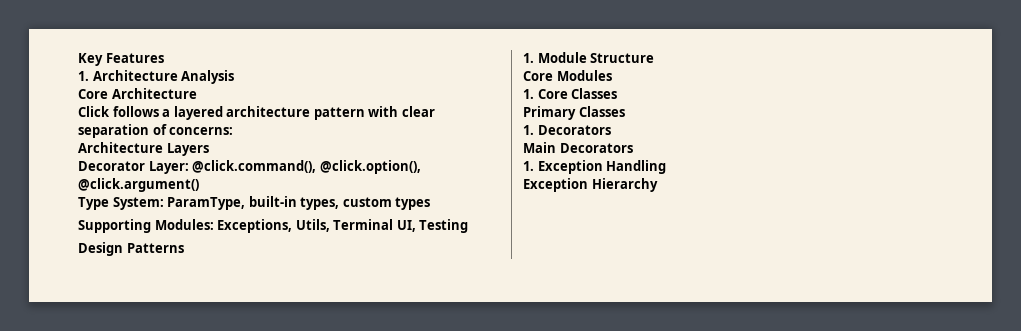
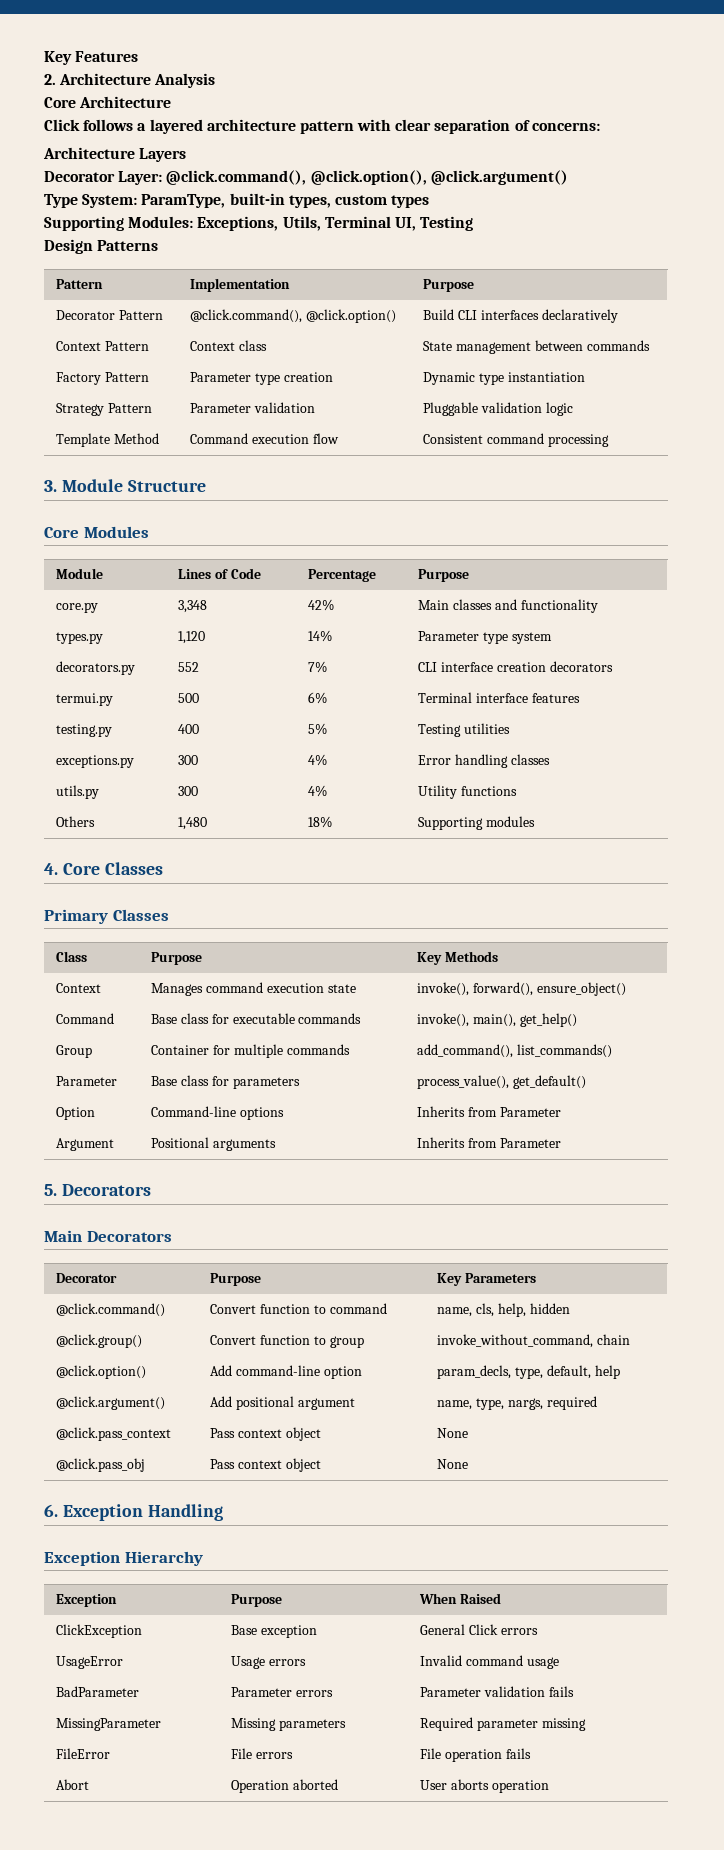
- 1. Architecture Analysis
+ 2. Architecture Analysis
- 1. Module Structure
+ Pattern | Implementation | Purpose
+ Decorator Pattern | @click.command(), @click.option() | Build CLI interfaces declaratively
+ Context Pattern | Context class | State management between commands
+ Factory Pattern | Parameter type creation | Dynamic type instantiation
+ Strategy Pattern | Parameter validation | Pluggable validation logic
+ Template Method | Command execution flow | Consistent command processing
+ 3. Module Structure
  Core Modules
- 1. Core Classes
+ Module | Lines of Code | Percentage | Purpose
+ core.py | 3,348 | 42% | Main classes and functionality
+ types.py | 1,120 | 14% | Parameter type system
+ decorators.py | 552 | 7% | CLI interface creation decorators
+ termui.py | 500 | 6% | Terminal interface features
+ testing.py | 400 | 5% | Testing utilities
+ exceptions.py | 300 | 4% | Error handling classes
+ utils.py | 300 | 4% | Utility functions
+ Others | 1,480 | 18% | Supporting modules
+ 4. Core Classes
  Primary Classes
- 1. Decorators
+ Class | Purpose | Key Methods
+ Context | Manages command execution state | invoke(), forward(), ensure_object()
+ Command | Base class for executable commands | invoke(), main(), get_help()
+ Group | Container for multiple commands | add_command(), list_commands()
+ Parameter | Base class for parameters | process_value(), get_default()
+ Option | Command-line options | Inherits from Parameter
+ Argument | Positional arguments | Inherits from Parameter
+ 5. Decorators
  Main Decorators
- 1. Exception Handling
+ Decorator | Purpose | Key Parameters
+ @click.command() | Convert function to command | name, cls, help, hidden
+ @click.group() | Convert function to group | invoke_without_command, chain
+ @click.option() | Add command-line option | param_decls, type, default, help
+ @click.argument() | Add positional argument | name, type, nargs, required
+ @click.pass_context | Pass context object | None
+ @click.pass_obj | Pass context object | None
+ 6. Exception Handling
  Exception Hierarchy
+ Exception | Purpose | When Raised
+ ClickException | Base exception | General Click errors
+ UsageError | Usage errors | Invalid command usage
+ BadParameter | Parameter errors | Parameter validation fails
+ MissingParameter | Missing parameters | Required parameter missing
+ FileError | File errors | File operation fails
+ Abort | Operation aborted | User aborts operation

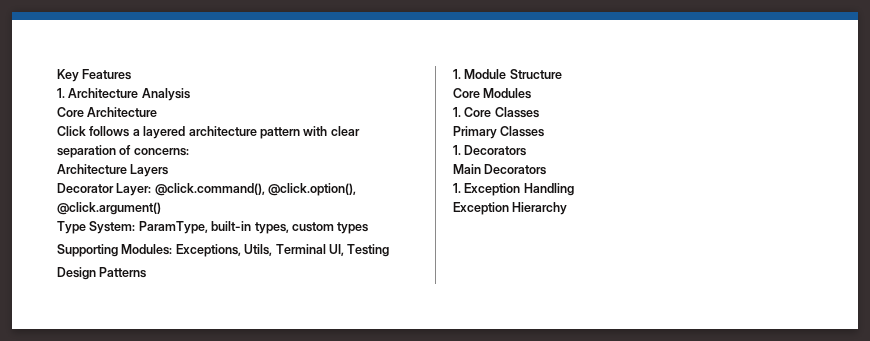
- 2. Architecture Analysis
+ 1. Architecture Analysis
- Pattern | Implementation | Purpose
- Decorator Pattern | @click.command(), @click.option() | Build CLI interfaces declaratively
- Context Pattern | Context class | State management between commands
- Factory Pattern | Parameter type creation | Dynamic type instantiation
- Strategy Pattern | Parameter validation | Pluggable validation logic
- Template Method | Command execution flow | Consistent command processing
- 3. Module Structure
+ 1. Module Structure
  Core Modules
- Module | Lines of Code | Percentage | Purpose
- core.py | 3,348 | 42% | Main classes and functionality
- types.py | 1,120 | 14% | Parameter type system
- decorators.py | 552 | 7% | CLI interface creation decorators
- termui.py | 500 | 6% | Terminal interface features
- testing.py | 400 | 5% | Testing utilities
- exceptions.py | 300 | 4% | Error handling classes
- utils.py | 300 | 4% | Utility functions
- Others | 1,480 | 18% | Supporting modules
- 4. Core Classes
+ 1. Core Classes
  Primary Classes
- Class | Purpose | Key Methods
- Context | Manages command execution state | invoke(), forward(), ensure_object()
- Command | Base class for executable commands | invoke(), main(), get_help()
- Group | Container for multiple commands | add_command(), list_commands()
- Parameter | Base class for parameters | process_value(), get_default()
- Option | Command-line options | Inherits from Parameter
- Argument | Positional arguments | Inherits from Parameter
- 5. Decorators
+ 1. Decorators
  Main Decorators
- Decorator | Purpose | Key Parameters
- @click.command() | Convert function to command | name, cls, help, hidden
- @click.group() | Convert function to group | invoke_without_command, chain
- @click.option() | Add command-line option | param_decls, type, default, help
- @click.argument() | Add positional argument | name, type, nargs, required
- @click.pass_context | Pass context object | None
- @click.pass_obj | Pass context object | None
- 6. Exception Handling
+ 1. Exception Handling
  Exception Hierarchy
- Exception | Purpose | When Raised
- ClickException | Base exception | General Click errors
- UsageError | Usage errors | Invalid command usage
- BadParameter | Parameter errors | Parameter validation fails
- MissingParameter | Missing parameters | Required parameter missing
- FileError | File errors | File operation fails
- Abort | Operation aborted | User aborts operation

